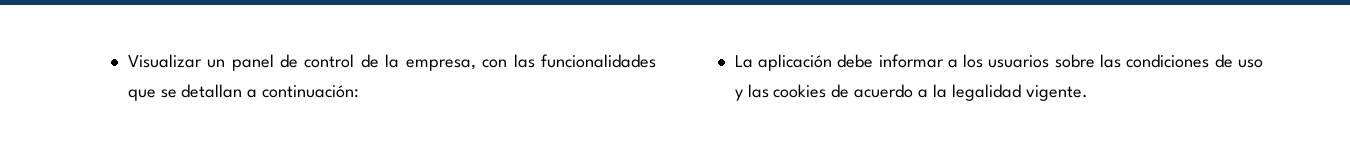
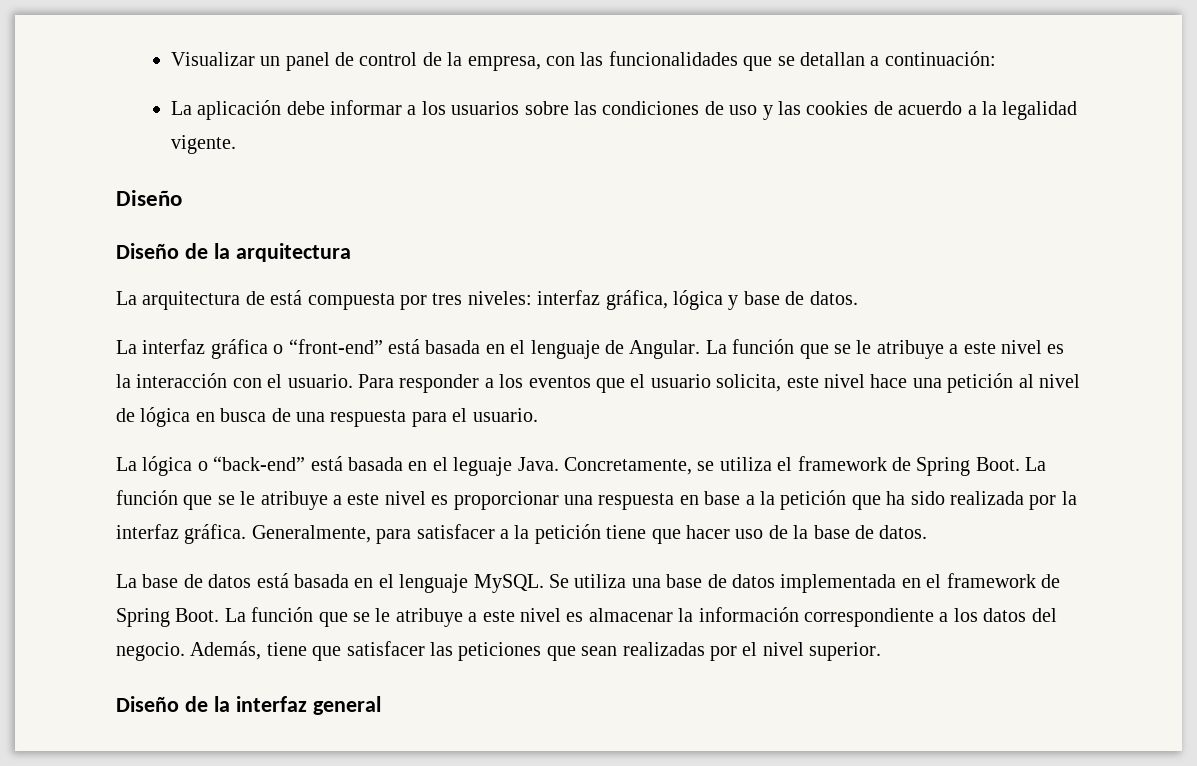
  La aplicación debe informar a los usuarios sobre las condiciones de uso y las cookies de acuerdo a la legalidad vigente.
+ Diseño
+ Diseño de la arquitectura
+ La arquitectura de está compuesta por tres niveles: interfaz gráfica, lógica y base de datos.
+ La interfaz gráfica o “front-end” está basada en el lenguaje de Angular. La función que se le atribuye a este nivel es la interacción con el usuario. Para responder a los eventos que el usuario solicita, este nivel hace una petición al nivel de lógica en busca de una respuesta para el usuario.
+ La lógica o “back-end” está basada en el leguaje Java. Concretamente, se utiliza el framework de Spring Boot. La función que se le atribuye a este nivel es proporcionar una respuesta en base a la petición que ha sido realizada por la interfaz gráfica. Generalmente, para satisfacer a la petición tiene que hacer uso de la base de datos.
+ La base de datos está basada en el lenguaje MySQL. Se utiliza una base de datos implementada en el framework de Spring Boot. La función que se le atribuye a este nivel es almacenar la información correspondiente a los datos del negocio. Además, tiene que satisfacer las peticiones que sean realizadas por el nivel superior.
+ Diseño de la interfaz general

